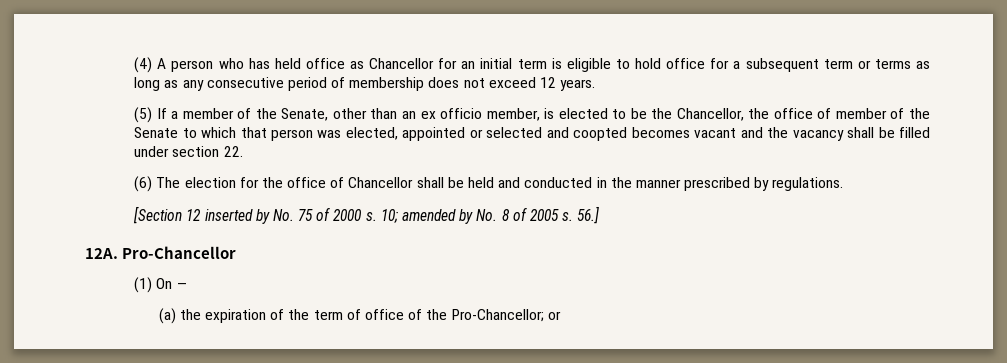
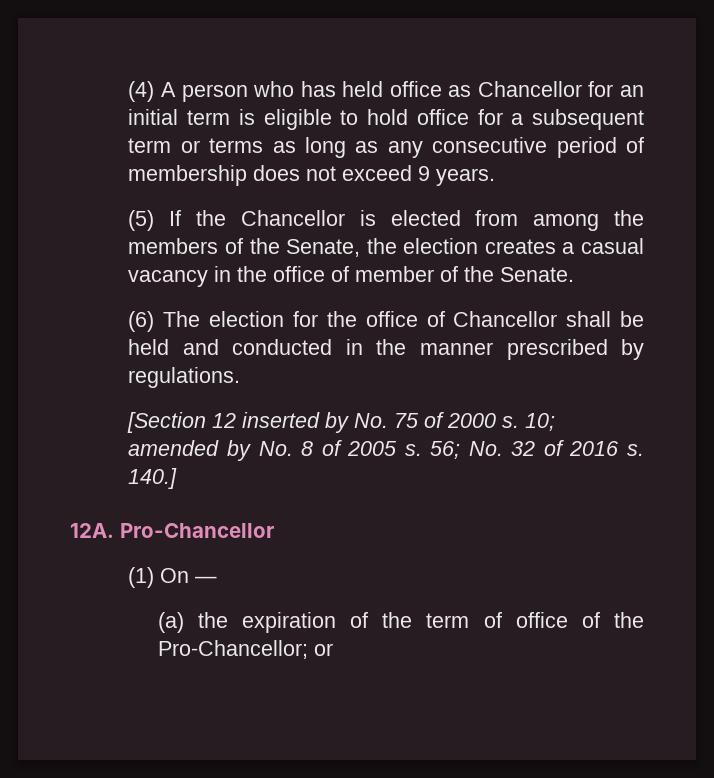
- (4) A person who has held office as Chancellor for an initial term is eligible to hold office for a subsequent term or terms as long as any consecutive period of membership does not exceed 12 years.
+ (4) A person who has held office as Chancellor for an initial term is eligible to hold office for a subsequent term or terms as long as any consecutive period of membership does not exceed 9 years.
- (5) If a member of the Senate, other than an ex officio member, is elected to be the Chancellor, the office of member of the Senate to which that person was elected, appointed or selected and coopted becomes vacant and the vacancy shall be filled under section 22.
+ (5) If the Chancellor is elected from among the members of the Senate, the election creates a casual vacancy in the office of member of the Senate.
- 56.]
+ 56; No. 32 of 2016 s. 140.]

